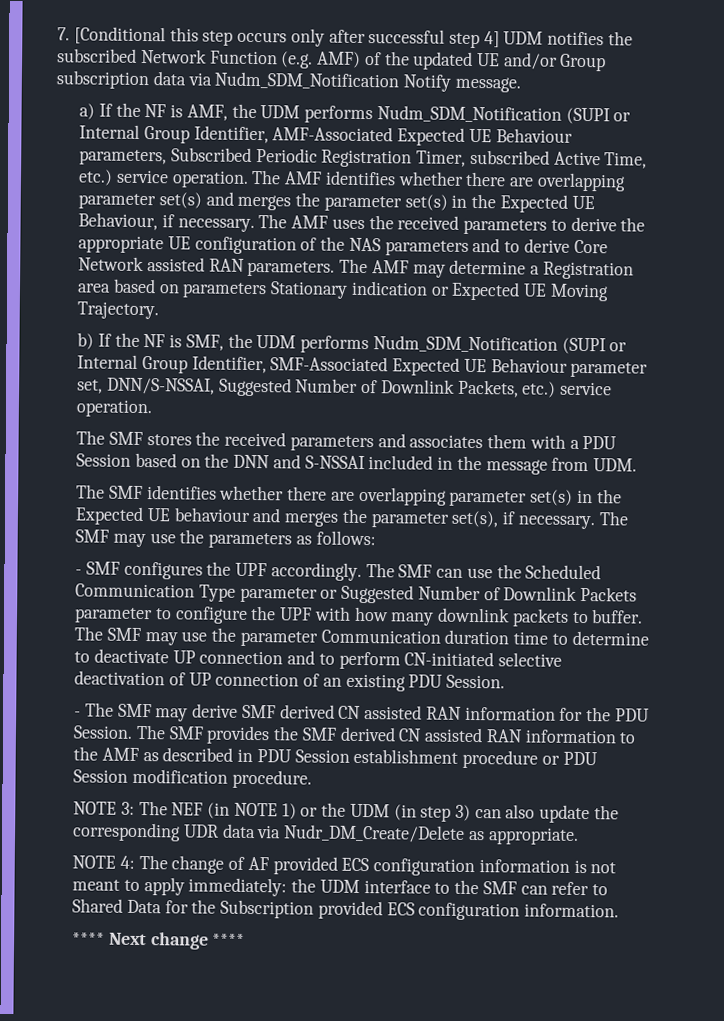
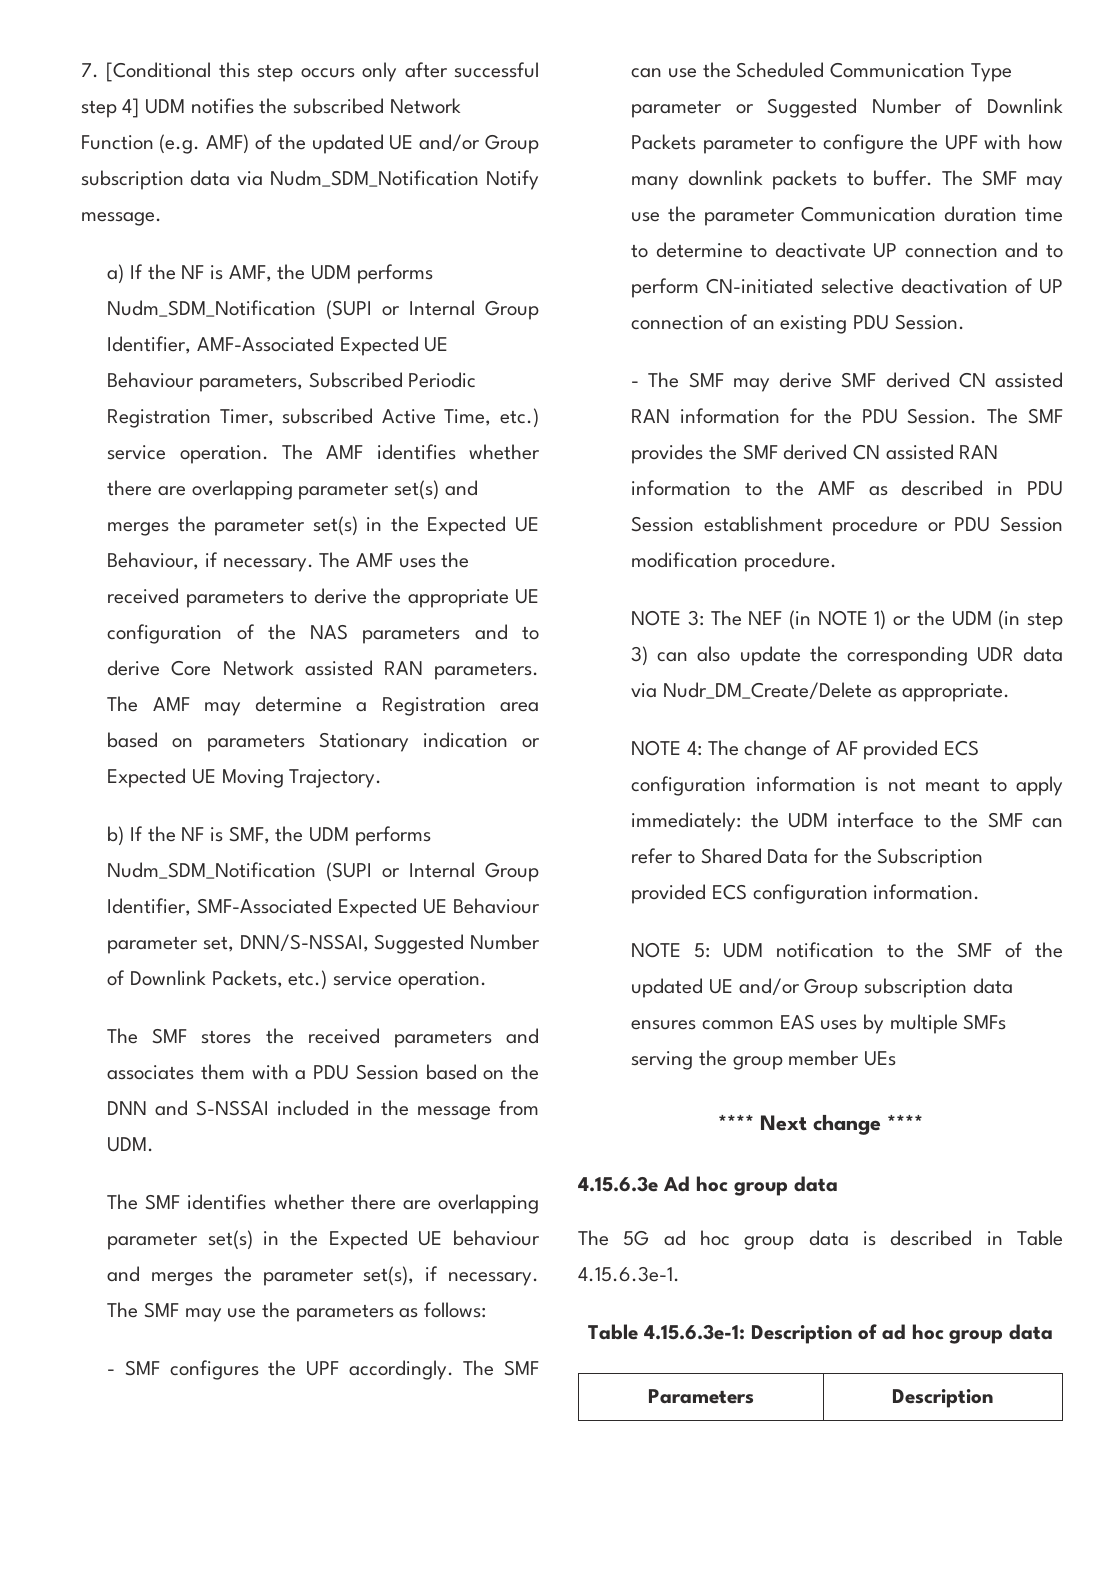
+ NOTE 5: UDM notification to the SMF of the updated UE and/or Group subscription data ensures common EAS uses by multiple SMFs serving the group member UEs
  **** Next change ****
+ 4.15.6.3e Ad hoc group data
+ The 5G ad hoc group data is described in Table 4.15.6.3e-1.
+ Table 4.15.6.3e-1: Description of ad hoc group data
+ Parameters | Description

